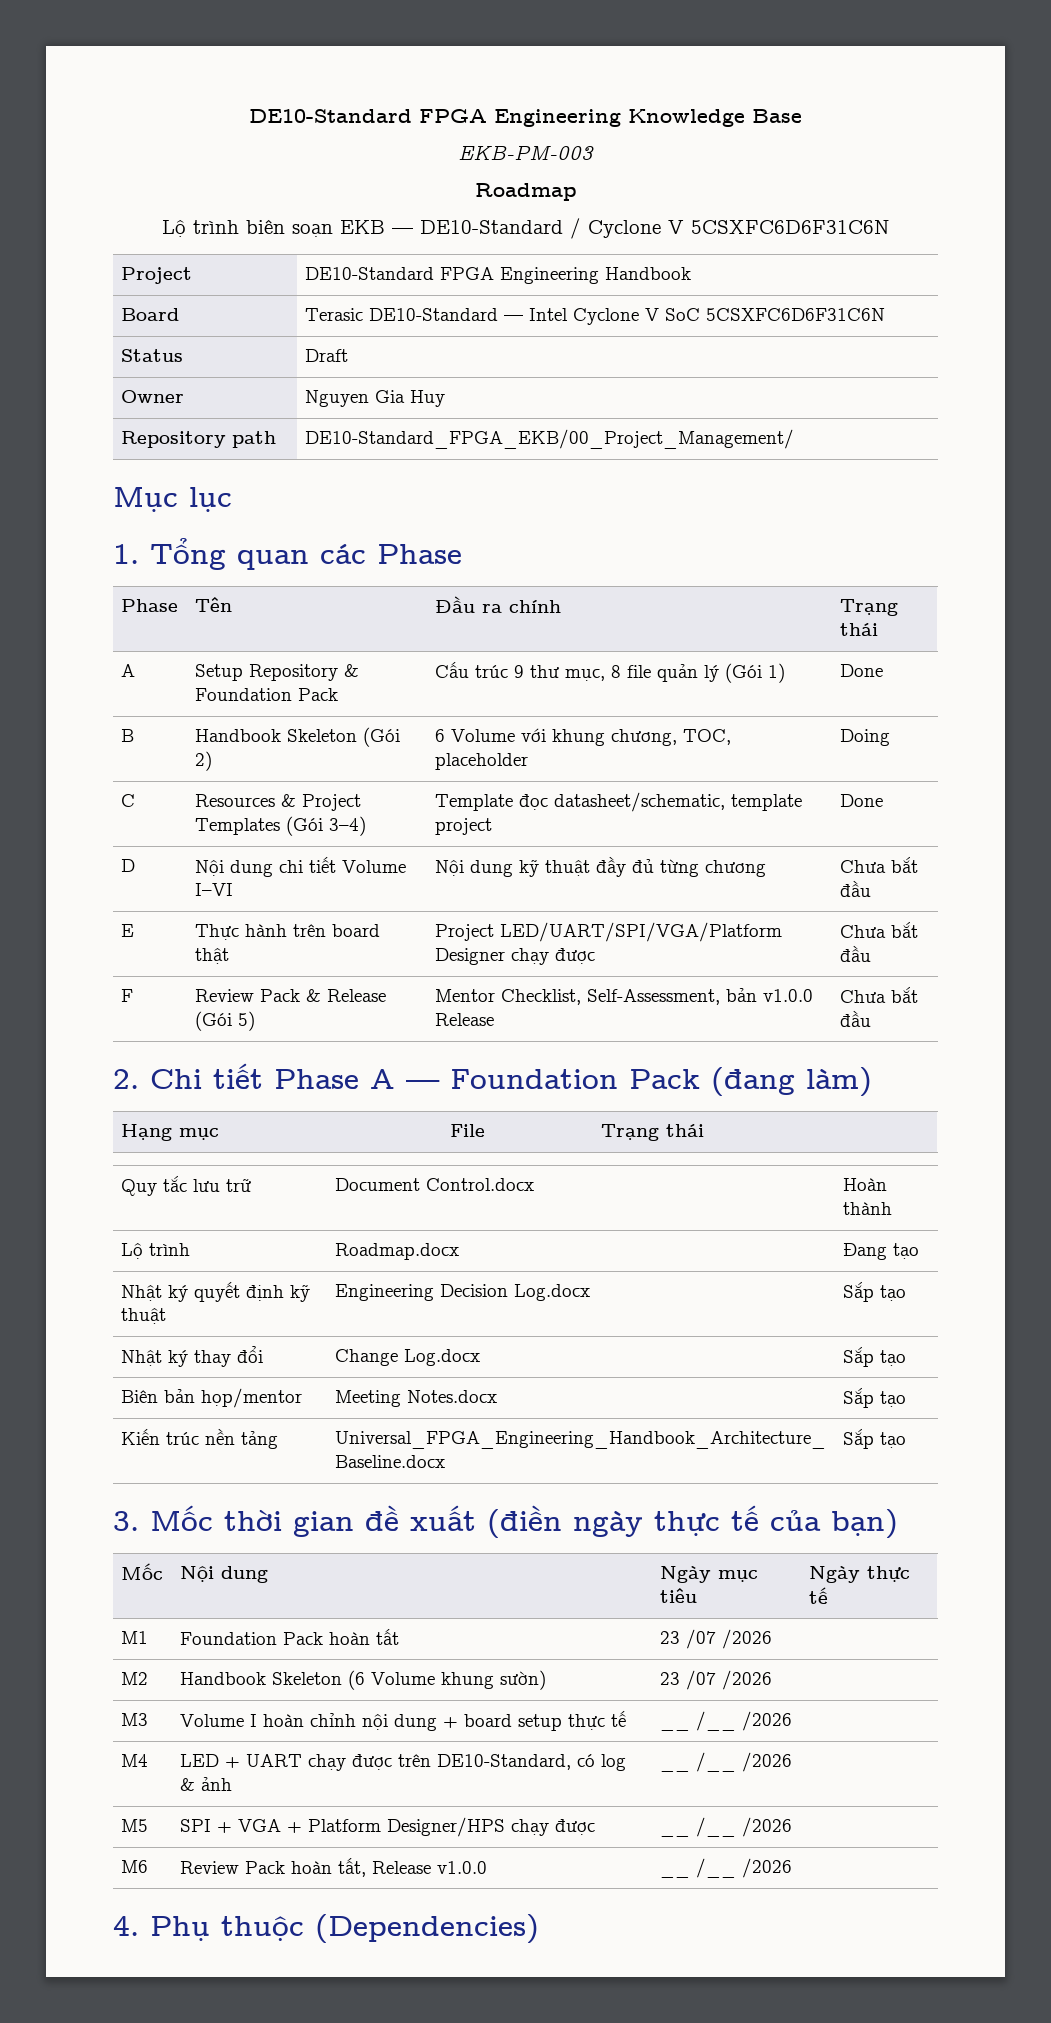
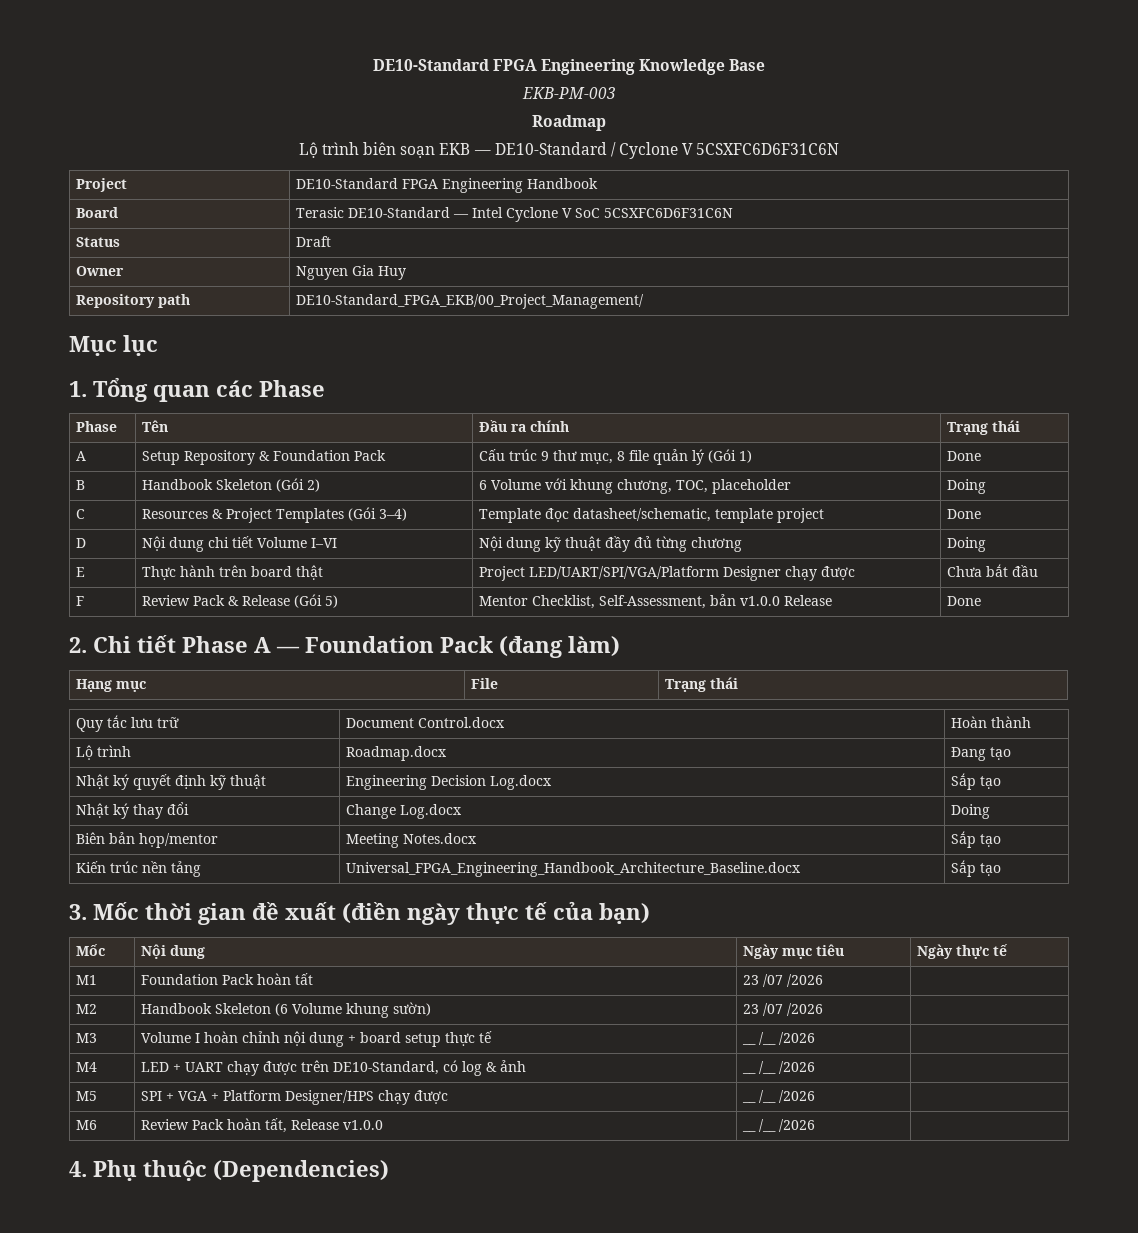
- D | Nội dung chi tiết Volume I–VI | Nội dung kỹ thuật đầy đủ từng chương | Chưa bắt đầu
+ D | Nội dung chi tiết Volume I–VI | Nội dung kỹ thuật đầy đủ từng chương | Doing
- F | Review Pack & Release (Gói 5) | Mentor Checklist, Self-Assessment, bản v1.0.0 Release | Chưa bắt đầu
+ F | Review Pack & Release (Gói 5) | Mentor Checklist, Self-Assessment, bản v1.0.0 Release | Done
- Nhật ký thay đổi | Change Log.docx | Sắp tạo
+ Nhật ký thay đổi | Change Log.docx | Doing

